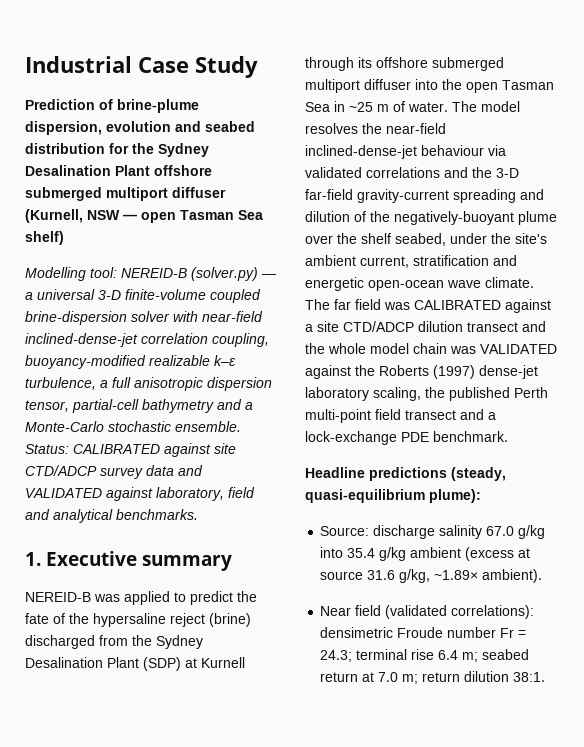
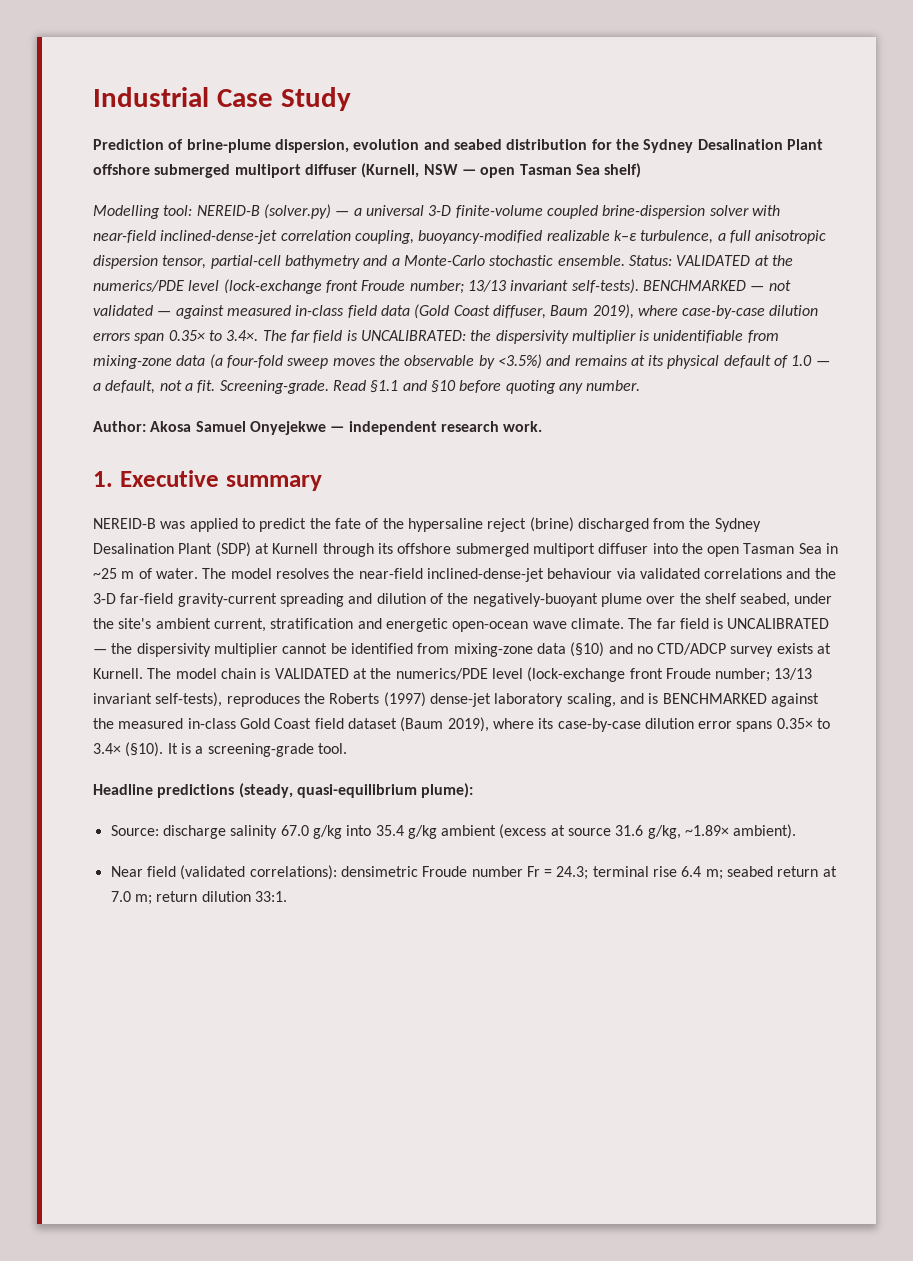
- Status: CALIBRATED against site CTD/ADCP survey data and VALIDATED against laboratory, field and analytical benchmarks.
+ Status: VALIDATED at the numerics/PDE level (lock-exchange front Froude number; 13/13 invariant self-tests). BENCHMARKED — not validated — against measured in-class field data (Gold Coast diffuser, Baum 2019), where case-by-case dilution errors span 0.35× to 3.4×. The far field is UNCALIBRATED: the dispersivity multiplier is unidentifiable from mixing-zone data (a four-fold sweep moves the observable by <3.5%) and remains at its physical default of 1.0 — a default, not a fit. Screening-grade. Read §1.1 and §10 before quoting any number.
+ Author: Akosa Samuel Onyejekwe — independent research work.
- The far field was CALIBRATED against a site CTD/ADCP dilution transect and the whole model chain was VALIDATED against the Roberts (1997) dense-jet laboratory scaling, the published Perth multi-point field transect and a lock-exchange PDE benchmark.
+ The far field is UNCALIBRATED — the dispersivity multiplier cannot be identified from mixing-zone data (§10) and no CTD/ADCP survey exists at Kurnell. The model chain is VALIDATED at the numerics/PDE level (lock-exchange front Froude number; 13/13 invariant self-tests), reproduces the Roberts (1997) dense-jet laboratory scaling, and is BENCHMARKED against the measured in-class Gold Coast field dataset (Baum 2019), where its case-by-case dilution error spans 0.35× to 3.4× (§10). It is a screening-grade tool.
- Near field (validated correlations): densimetric Froude number Fr = 24.3; terminal rise 6.4 m; seabed return at 7.0 m; return dilution 38:1.
+ Near field (validated correlations): densimetric Froude number Fr = 24.3; terminal rise 6.4 m; seabed return at 7.0 m; return dilution 33:1.

